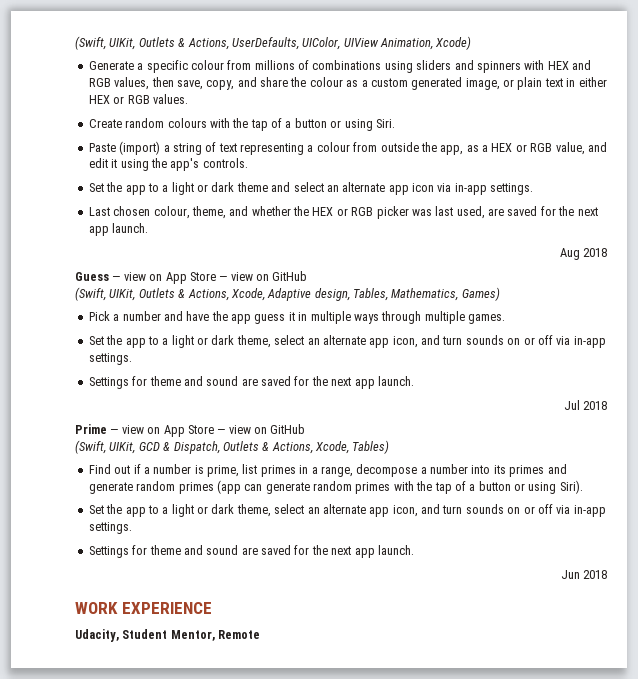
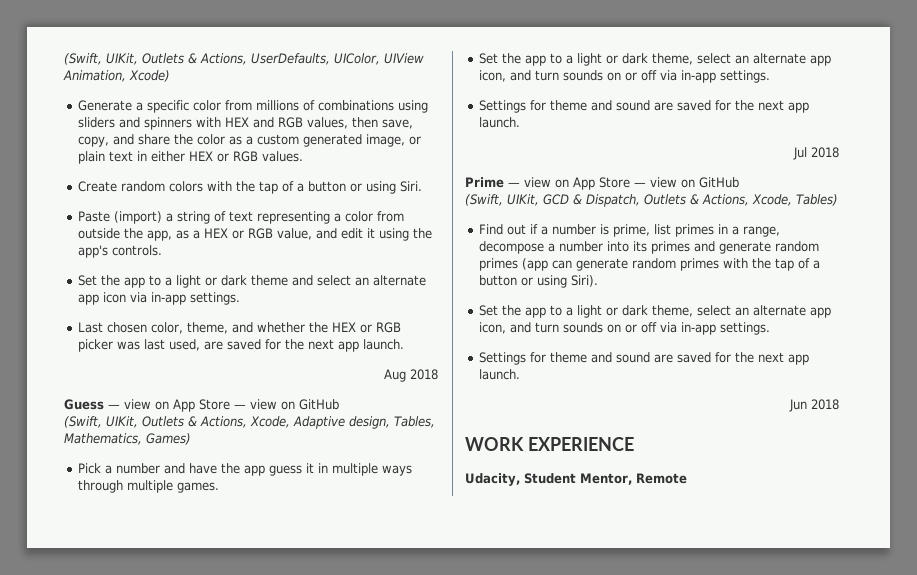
- Generate a specific colour from millions of combinations using sliders and spinners with HEX and RGB values, then save, copy, and share the colour as a custom generated image, or plain text in either HEX or RGB values.
+ Generate a specific color from millions of combinations using sliders and spinners with HEX and RGB values, then save, copy, and share the color as a custom generated image, or plain text in either HEX or RGB values.
- Create random colours with the tap of a button or using Siri.
+ Create random colors with the tap of a button or using Siri.
- Paste (import) a string of text representing a colour from outside the app, as a HEX or RGB value, and edit it using the app's controls.
+ Paste (import) a string of text representing a color from outside the app, as a HEX or RGB value, and edit it using the app's controls.
- Last chosen colour, theme, and whether the HEX or RGB picker was last used, are saved for the next app launch.
+ Last chosen color, theme, and whether the HEX or RGB picker was last used, are saved for the next app launch.

